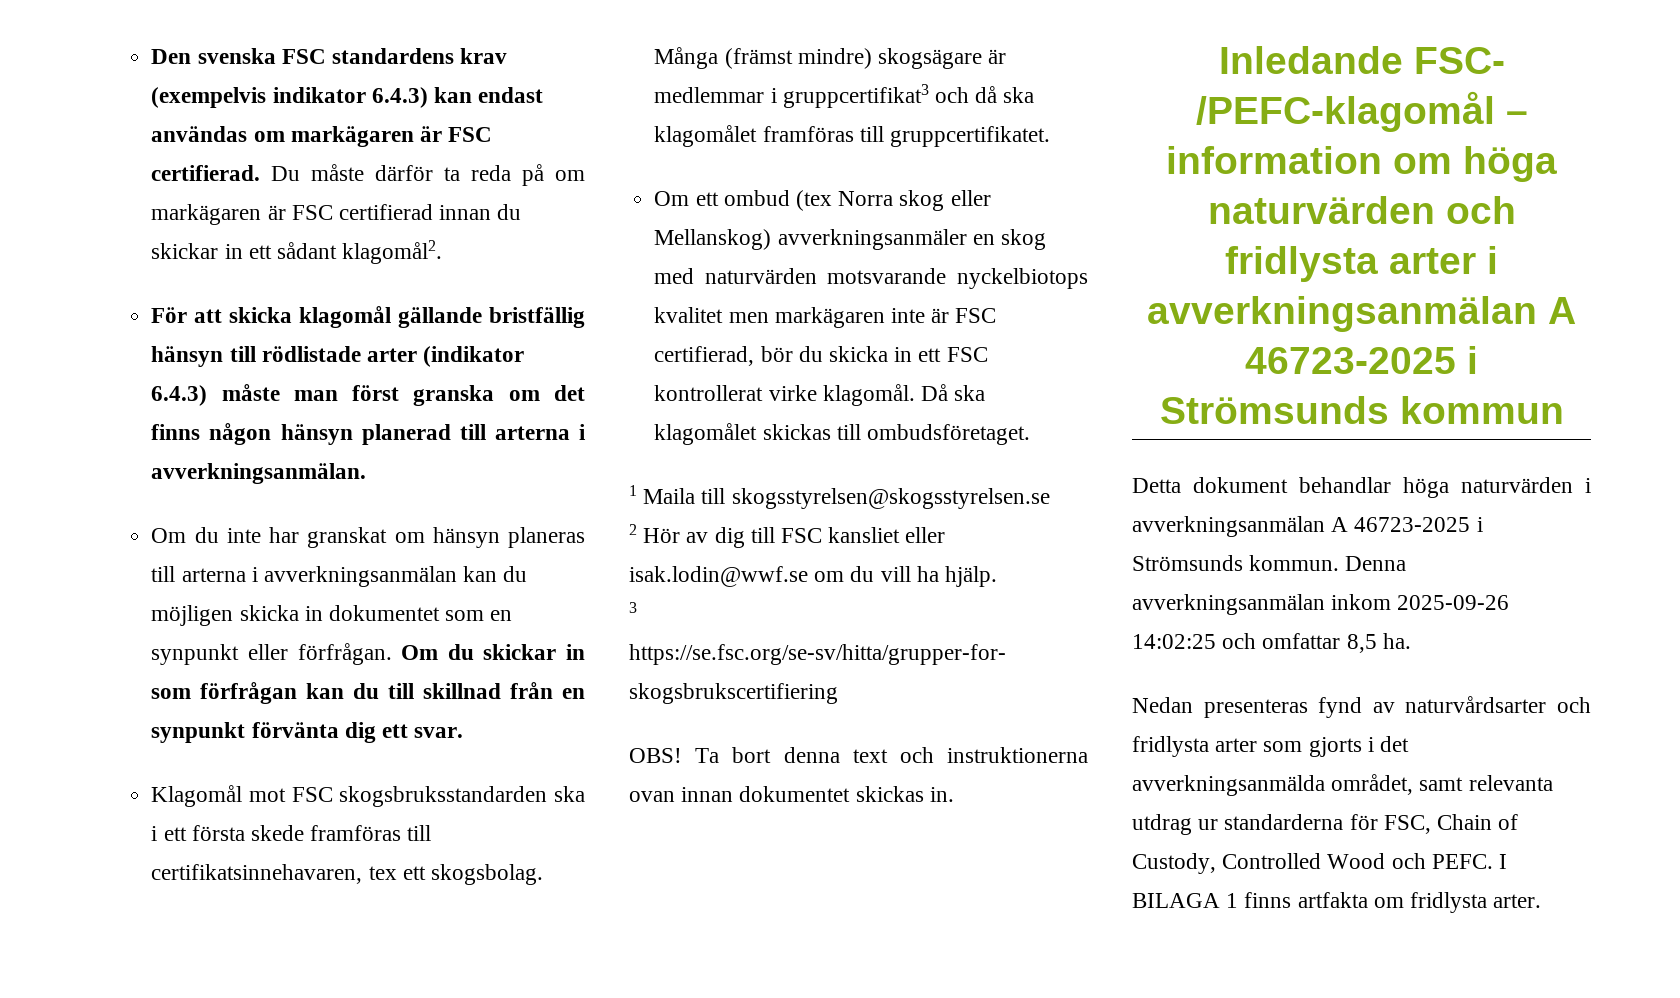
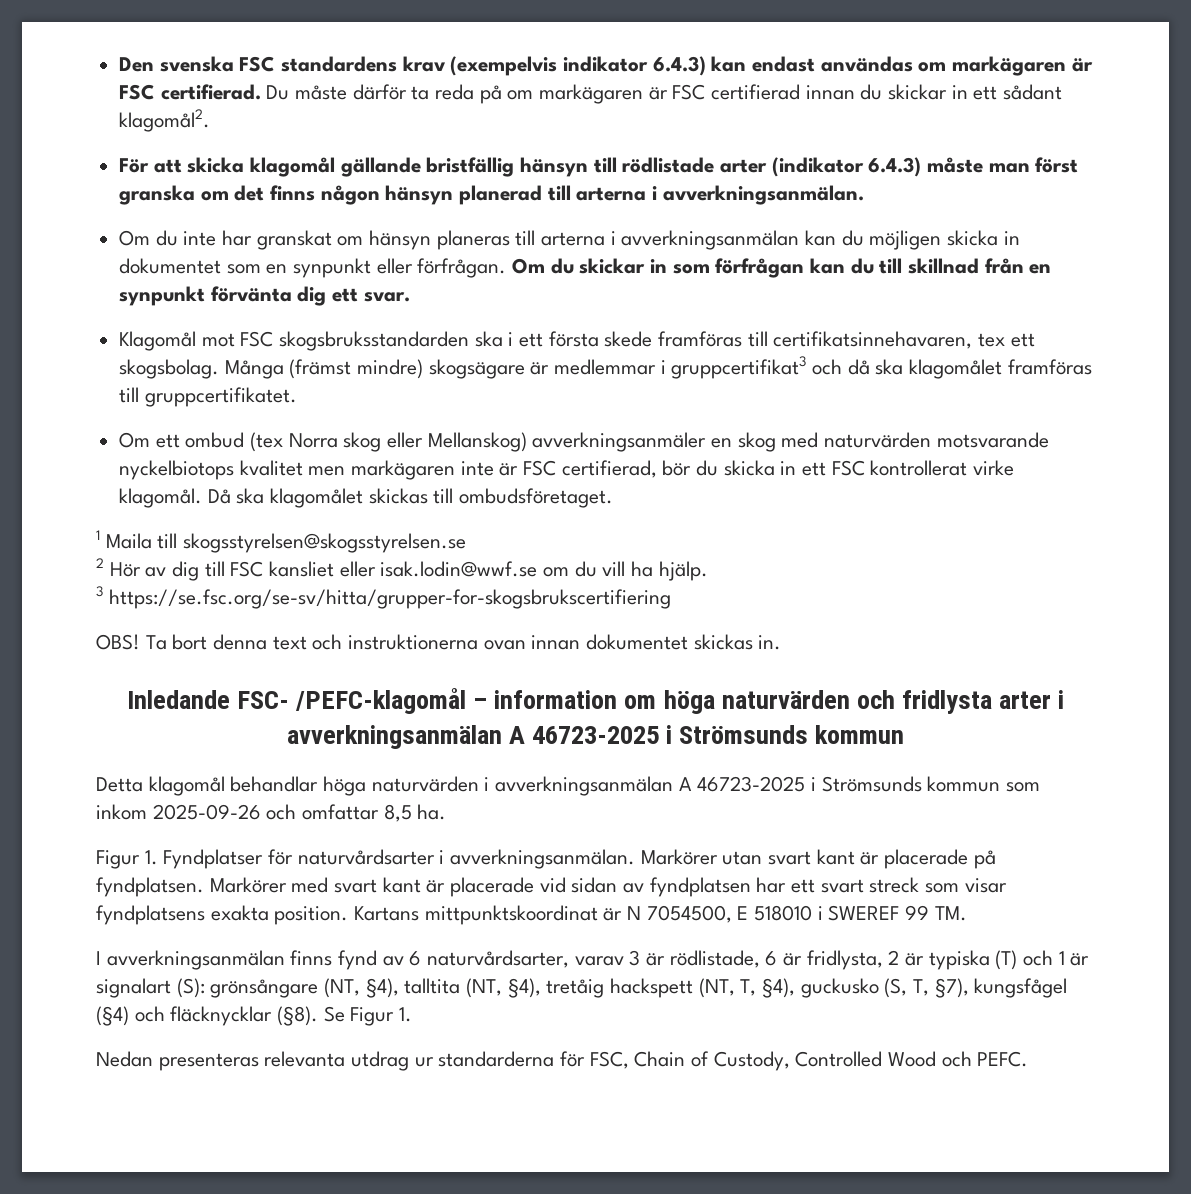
- Detta dokument behandlar höga naturvärden i avverkningsanmälan A 46723-2025 i Strömsunds kommun. Denna avverkningsanmälan inkom 2025-09-26 14:02:25 och omfattar 8,5 ha.
+ Detta klagomål behandlar höga naturvärden i avverkningsanmälan A 46723-2025 i Strömsunds kommun som inkom 2025-09-26 och omfattar 8,5 ha.
- Nedan presenteras fynd av naturvårdsarter och fridlysta arter som gjorts i det avverkningsanmälda området, samt relevanta utdrag ur standarderna för FSC, Chain of Custody, Controlled Wood och PEFC. I BILAGA 1 finns artfakta om fridlysta arter.
+ Figur 1. Fyndplatser för naturvårdsarter i avverkningsanmälan. Markörer utan svart kant är placerade på fyndplatsen. Markörer med svart kant är placerade vid sidan av fyndplatsen har ett svart streck som visar fyndplatsens exakta position. Kartans mittpunktskoordinat är N 7054500, E 518010 i SWEREF 99 TM.
+ I avverkningsanmälan finns fynd av 6 naturvårdsarter, varav 3 är rödlistade, 6 är fridlysta, 2 är typiska (T) och 1 är signalart (S): grönsångare (NT, §4), talltita (NT, §4), tretåig hackspett (NT, T, §4), guckusko (S, T, §7), kungsfågel (§4) och fläcknycklar (§8). Se Figur 1.
+ Nedan presenteras relevanta utdrag ur standarderna för FSC, Chain of Custody, Controlled Wood och PEFC.

